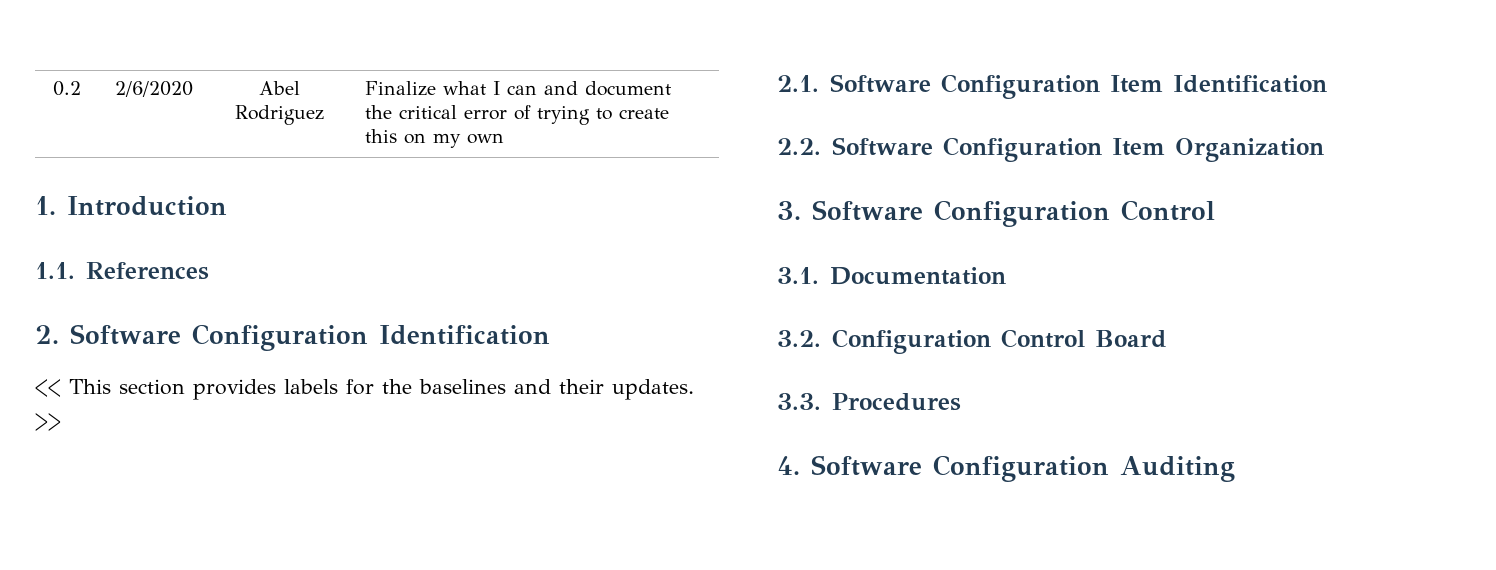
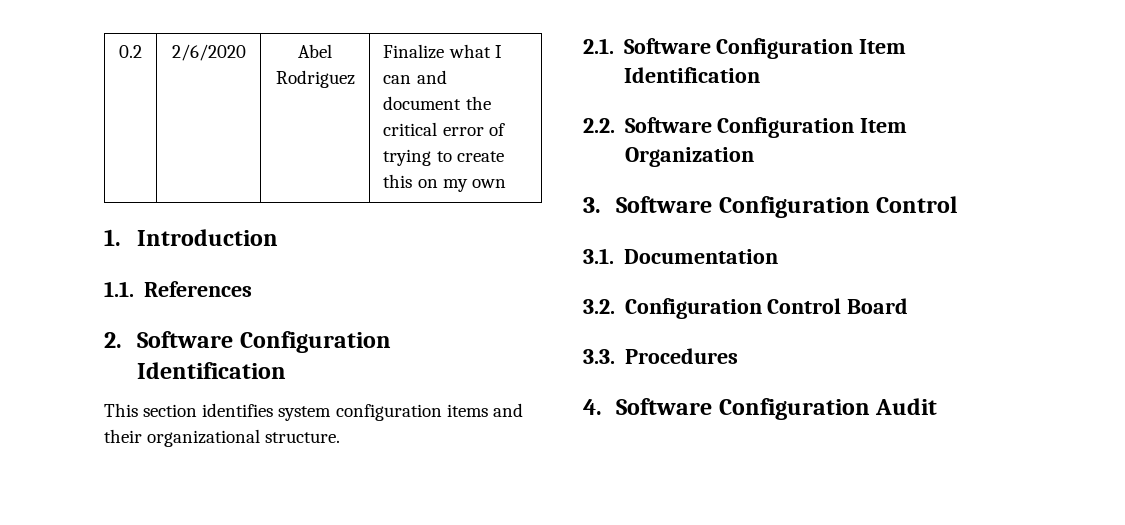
- << This section provides labels for the baselines and their updates.
- >>
+ This section identifies system configuration items and their organizational structure.
- 4. Software Configuration Auditing
+ 4. Software Configuration Audit

